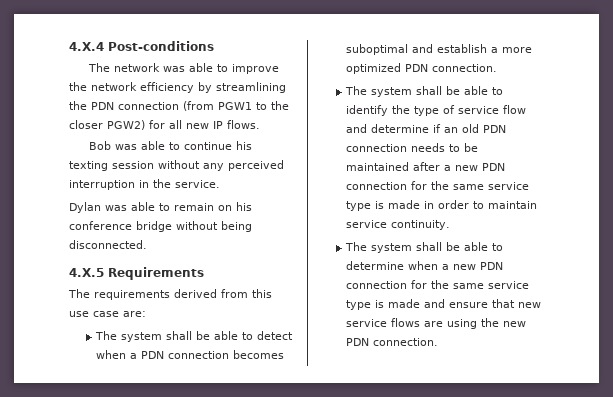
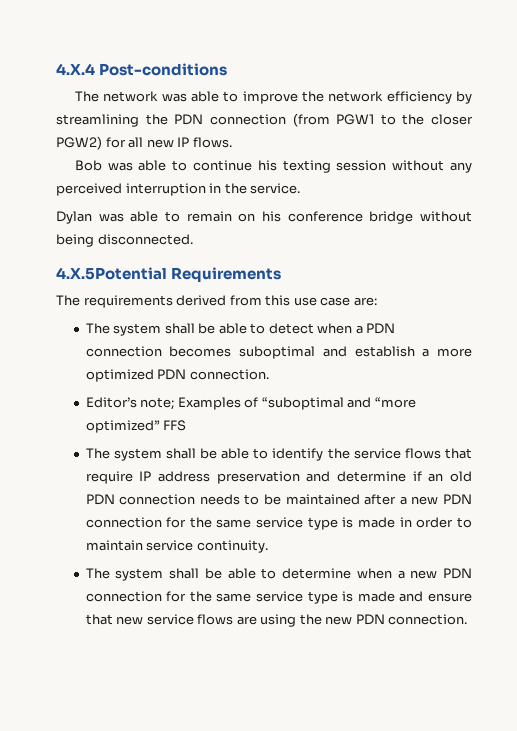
- 4.X.5 Requirements
+ 4.X.5Potential Requirements
+ Editor’s note; Examples of “suboptimal and “more optimized” FFS
- The system shall be able to identify the type of service flow and determine if an old PDN connection needs to be maintained after a new PDN connection for the same service type is made in order to maintain service continuity.
+ The system shall be able to identify the service flows that require IP address preservation and determine if an old PDN connection needs to be maintained after a new PDN connection for the same service type is made in order to maintain service continuity.

